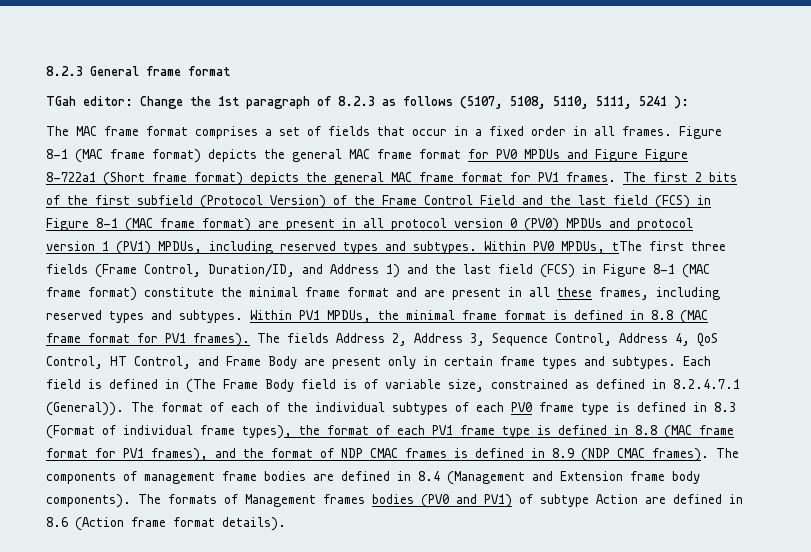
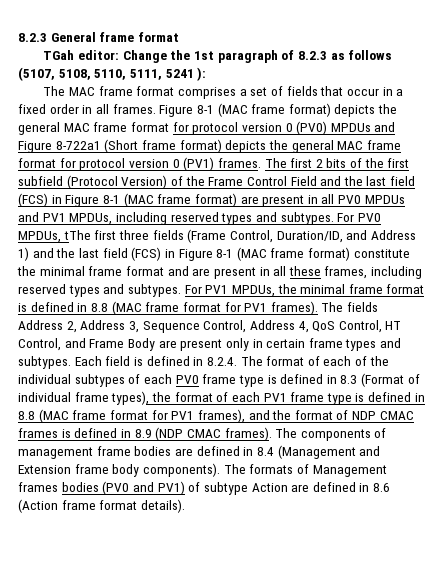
- Figure 8-1 (MAC frame format) depicts the general MAC frame format for PV0 MPDUs and Figure Figure 8-722a1 (Short frame format) depicts the general MAC frame format for PV1 frames.
+ Figure 8-1 (MAC frame format) depicts the general MAC frame format for protocol version 0 (PV0) MPDUs and Figure 8-722a1 (Short frame format) depicts the general MAC frame format for protocol version 0 (PV1) frames.
- The first 2 bits of the first subfield (Protocol Version) of the Frame Control Field and the last field (FCS) in Figure 8-1 (MAC frame format) are present in all protocol version 0 (PV0) MPDUs and protocol version 1 (PV1) MPDUs, including reserved types and subtypes.
+ The first 2 bits of the first subfield (Protocol Version) of the Frame Control Field and the last field (FCS) in Figure 8-1 (MAC frame format) are present in all PV0 MPDUs and PV1 MPDUs, including reserved types and subtypes.
- Within PV0 MPDUs, tThe first three fields (Frame Control, Duration/ID, and Address 1) and the last field (FCS) in Figure 8-1 (MAC frame format) constitute the minimal frame format and are present in all these frames, including reserved types and subtypes.
+ For PV0 MPDUs, tThe first three fields (Frame Control, Duration/ID, and Address 1) and the last field (FCS) in Figure 8-1 (MAC frame format) constitute the minimal frame format and are present in all these frames, including reserved types and subtypes.
- Within PV1 MPDUs, the minimal frame format is defined in 8.8 (MAC frame format for PV1 frames).
+ For PV1 MPDUs, the minimal frame format is defined in 8.8 (MAC frame format for PV1 frames).
- Each field is defined in (The Frame Body field is of variable size, constrained as defined in 8.2.4.7.1 (General)). The format of each of the individual subtypes of each PV0 frame type is defined in 8.3 (Format of individual frame types), the format of each PV1 frame type is defined in 8.8 (MAC frame format for PV1 frames), and the format of NDP CMAC frames is defined in 8.9 (NDP CMAC frames).
+ Each field is defined in 8.2.4. The format of each of the individual subtypes of each PV0 frame type is defined in 8.3 (Format of individual frame types), the format of each PV1 frame type is defined in 8.8 (MAC frame format for PV1 frames), and the format of NDP CMAC frames is defined in 8.9 (NDP CMAC frames).

